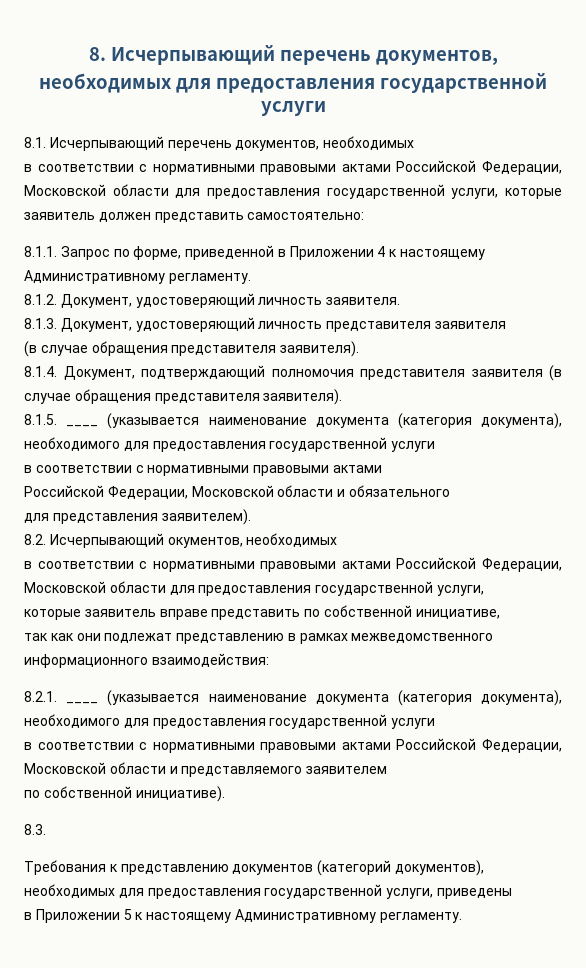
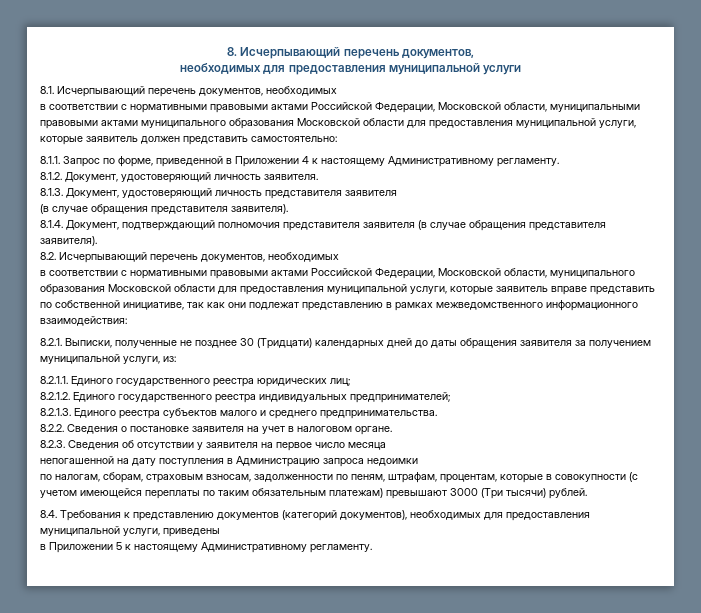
- необходимых для предоставления государственной услуги
+ необходимых для предоставления муниципальной услуги
- в соответствии с нормативными правовыми актами Российской Федерации, Московской области для предоставления государственной услуги, которые заявитель должен представить самостоятельно:
+ в соответствии с нормативными правовыми актами Российской Федерации, Московской области, муниципальными правовыми актами муниципального образования Московской области для предоставления муниципальной услуги, которые заявитель должен представить самостоятельно:
- 8.1.5. ____ (указывается наименование документа (категория документа), необходимого для предоставления государственной услуги
- в соответствии с нормативными правовыми актами
- Российской Федерации, Московской области и обязательного
- для представления заявителем).
- 8.2. Исчерпывающий окументов, необходимых
- в соответствии с нормативными правовыми актами Российской Федерации, Московской области для предоставления государственной услуги,
- которые заявитель вправе представить по собственной инициативе,
- так как они подлежат представлению в рамках межведомственного информационного взаимодействия:
+ 8.2. Исчерпывающий перечень документов, необходимых
+ в соответствии с нормативными правовыми актами Российской Федерации, Московской области, муниципального образования Московской области для предоставления муниципальной услуги, которые заявитель вправе представить по собственной инициативе, так как они подлежат представлению в рамках межведомственного информационного взаимодействия:
- 8.2.1. ____ (указывается наименование документа (категория документа), необходимого для предоставления государственной услуги
- в соответствии с нормативными правовыми актами Российской Федерации, Московской области и представляемого заявителем
- по собственной инициативе).
- 8.3.
- Требования к представлению документов (категорий документов), необходимых для предоставления государственной услуги, приведены
+ 8.2.1. Выписки, полученные не позднее 30 (Тридцати) календарных дней до даты обращения заявителя за получением муниципальной услуги, из:
+ 8.2.1.1. Единого государственного реестра юридических лиц;
+ 8.2.1.2. Единого государственного реестра индивидуальных предпринимателей;
+ 8.2.1.3. Единого реестра субъектов малого и среднего предпринимательства.
+ 8.2.2. Сведения о постановке заявителя на учет в налоговом органе.
+ 8.2.3. Сведения об отсутствии у заявителя на первое число месяца
+ непогашенной на дату поступления в Администрацию запроса недоимки
+ по налогам, сборам, страховым взносам, задолженности по пеням, штрафам, процентам, которые в совокупности (с учетом имеющейся переплаты по таким обязательным платежам) превышают 3000 (Три тысячи) рублей.
+ 8.4. Требования к представлению документов (категорий документов), необходимых для предоставления муниципальной услуги, приведены

